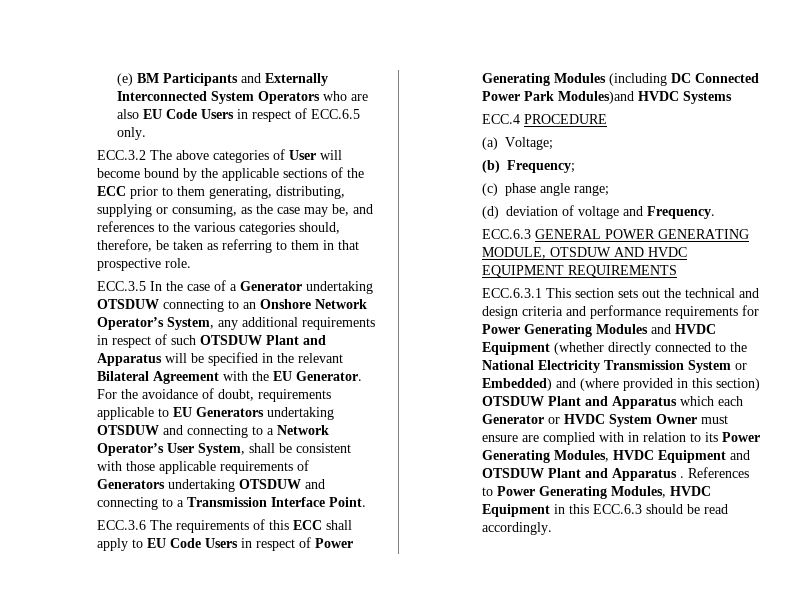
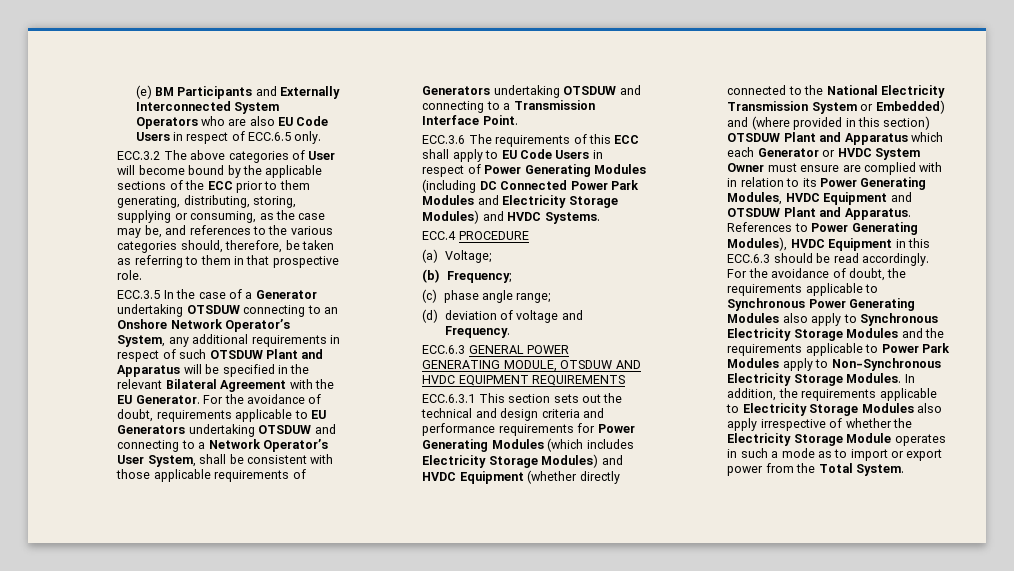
- ECC.3.2 The above categories of User will become bound by the applicable sections of the ECC prior to them generating, distributing, supplying or consuming, as the case may be, and references to the various categories should, therefore, be taken as referring to them in that prospective role.
+ ECC.3.2 The above categories of User will become bound by the applicable sections of the ECC prior to them generating, distributing, storing, supplying or consuming, as the case may be, and references to the various categories should, therefore, be taken as referring to them in that prospective role.
- ECC.3.6 The requirements of this ECC shall apply to EU Code Users in respect of Power Generating Modules (including DC Connected Power Park Modules)and HVDC Systems
+ ECC.3.6 The requirements of this ECC shall apply to EU Code Users in respect of Power Generating Modules (including DC Connected Power Park Modules and Electricity Storage Modules) and HVDC Systems.
- ECC.6.3.1 This section sets out the technical and design criteria and performance requirements for Power Generating Modules and HVDC Equipment (whether directly connected to the National Electricity Transmission System or Embedded) and (where provided in this section) OTSDUW Plant and Apparatus which each Generator or HVDC System Owner must ensure are complied with in relation to its Power Generating Modules, HVDC Equipment and OTSDUW Plant and Apparatus .
+ ECC.6.3.1 This section sets out the technical and design criteria and performance requirements for Power Generating Modules (which includes Electricity Storage Modules) and HVDC Equipment (whether directly connected to the National Electricity Transmission System or Embedded) and (where provided in this section) OTSDUW Plant and Apparatus which each Generator or HVDC System Owner must ensure are complied with in relation to its Power Generating Modules, HVDC Equipment and OTSDUW Plant and Apparatus.
- References to Power Generating Modules, HVDC Equipment in this ECC.6.3 should be read accordingly.
+ References to Power Generating Modules), HVDC Equipment in this ECC.6.3 should be read accordingly.
+ For the avoidance of doubt, the requirements applicable to Synchronous Power Generating Modules also apply to Synchronous Electricity Storage Modules and the requirements applicable to Power Park Modules apply to Non-Synchronous Electricity Storage Modules. In addition, the requirements applicable to Electricity Storage Modules also apply irrespective of whether the Electricity Storage Module operates in such a mode as to import or export power from the Total System.

